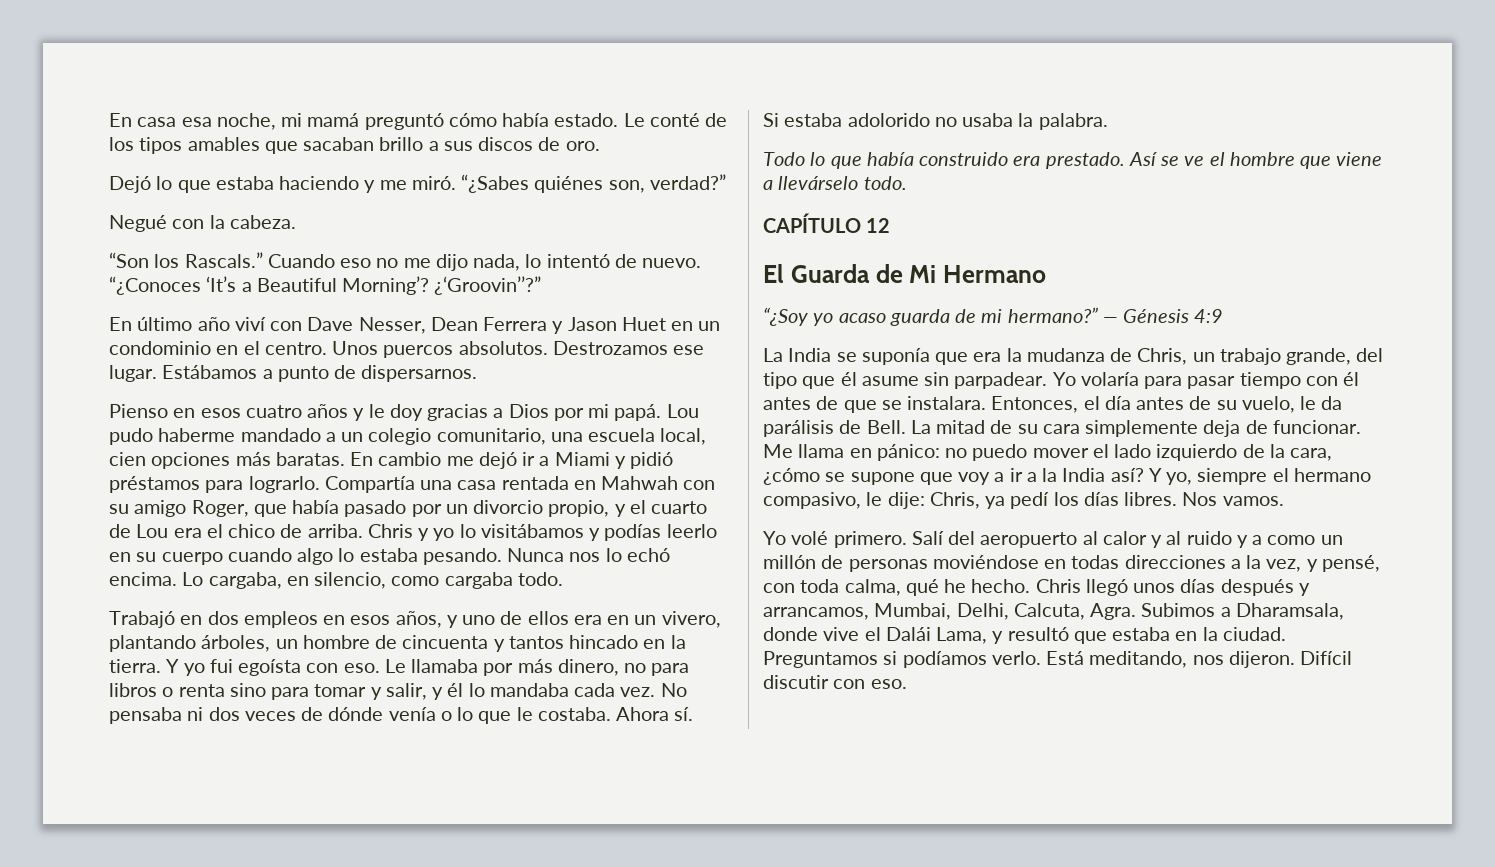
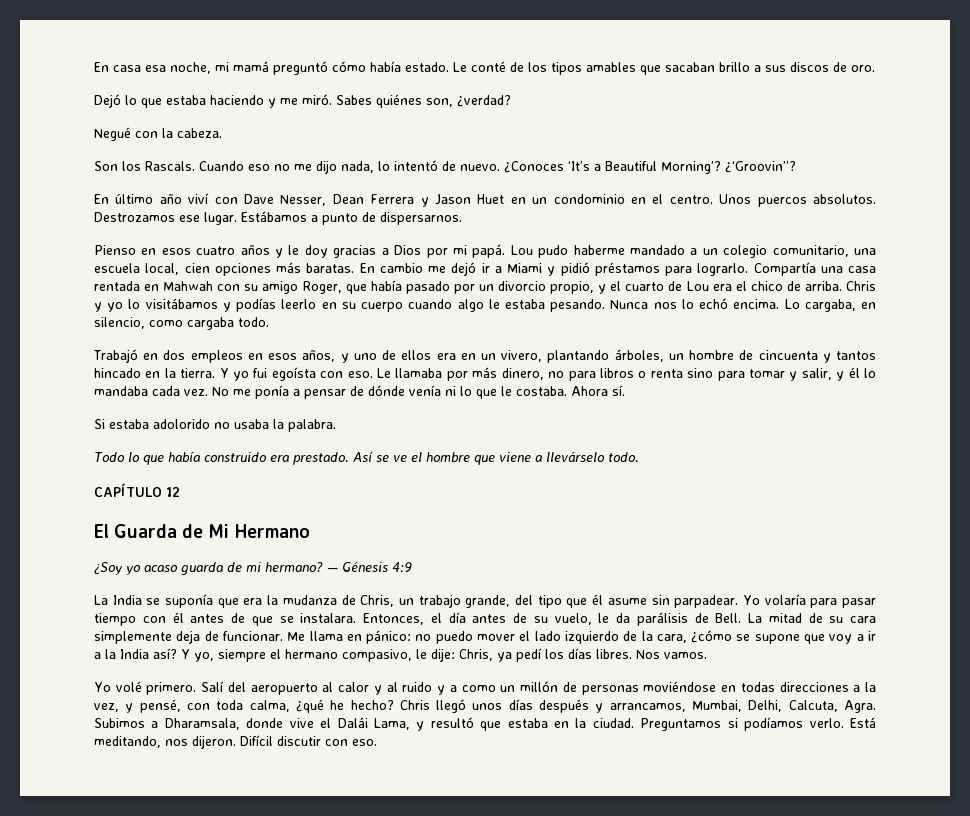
- “¿Sabes quiénes son, verdad?”
+ Sabes quiénes son, ¿verdad?
- “Son los Rascals.”
+ Son los Rascals.
- “¿Conoces ‘It’s a Beautiful Morning’?
+ ¿Conoces ‘It’s a Beautiful Morning’?
- ¿‘Groovin’’?”
+ ¿‘Groovin’’?
- Chris y yo lo visitábamos y podías leerlo en su cuerpo cuando algo lo estaba pesando.
+ Chris y yo lo visitábamos y podías leerlo en su cuerpo cuando algo le estaba pesando.
- No pensaba ni dos veces de dónde venía o lo que le costaba.
+ No me ponía a pensar de dónde venía ni lo que le costaba.
- “¿Soy yo acaso guarda de mi hermano?”
+ ¿Soy yo acaso guarda de mi hermano?
- Salí del aeropuerto al calor y al ruido y a como un millón de personas moviéndose en todas direcciones a la vez, y pensé, con toda calma, qué he hecho.
+ Salí del aeropuerto al calor y al ruido y a como un millón de personas moviéndose en todas direcciones a la vez, y pensé, con toda calma, ¿qué he hecho?

